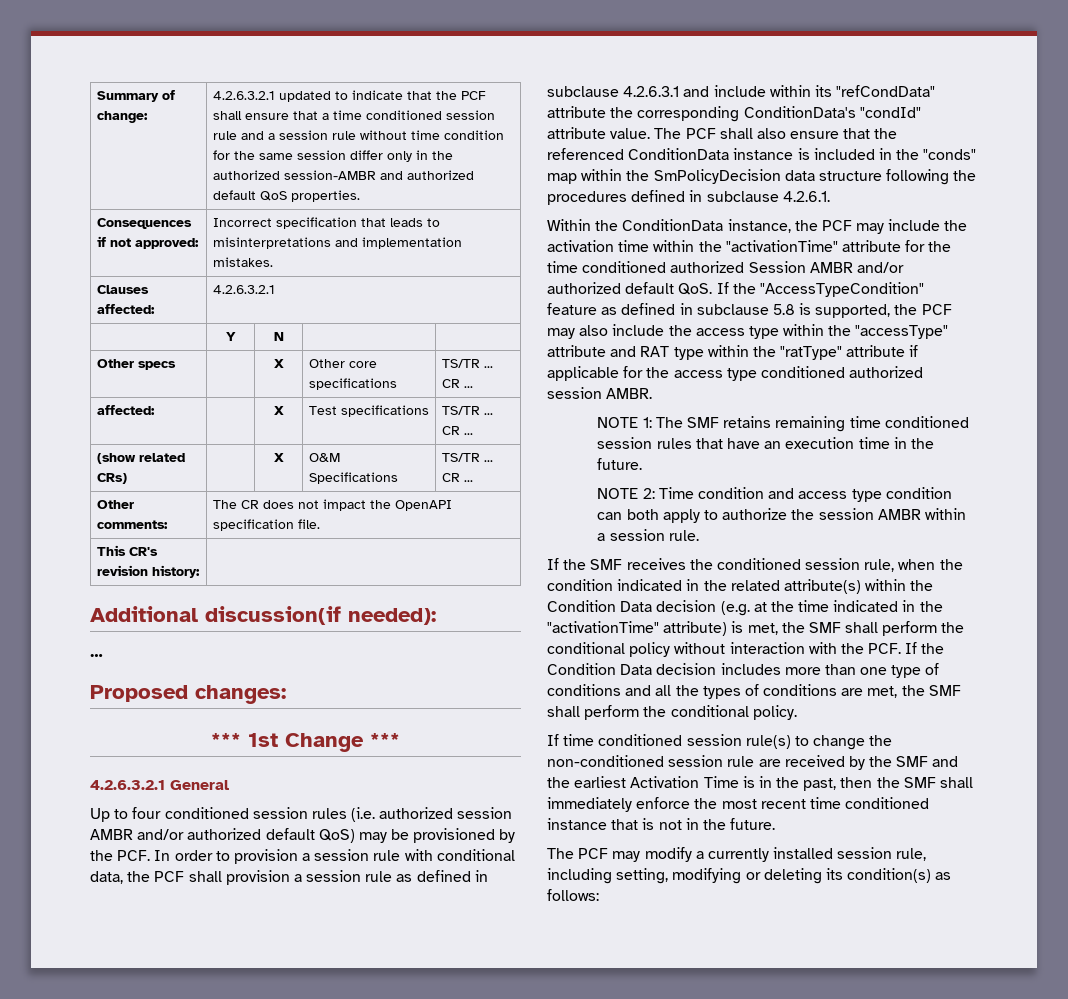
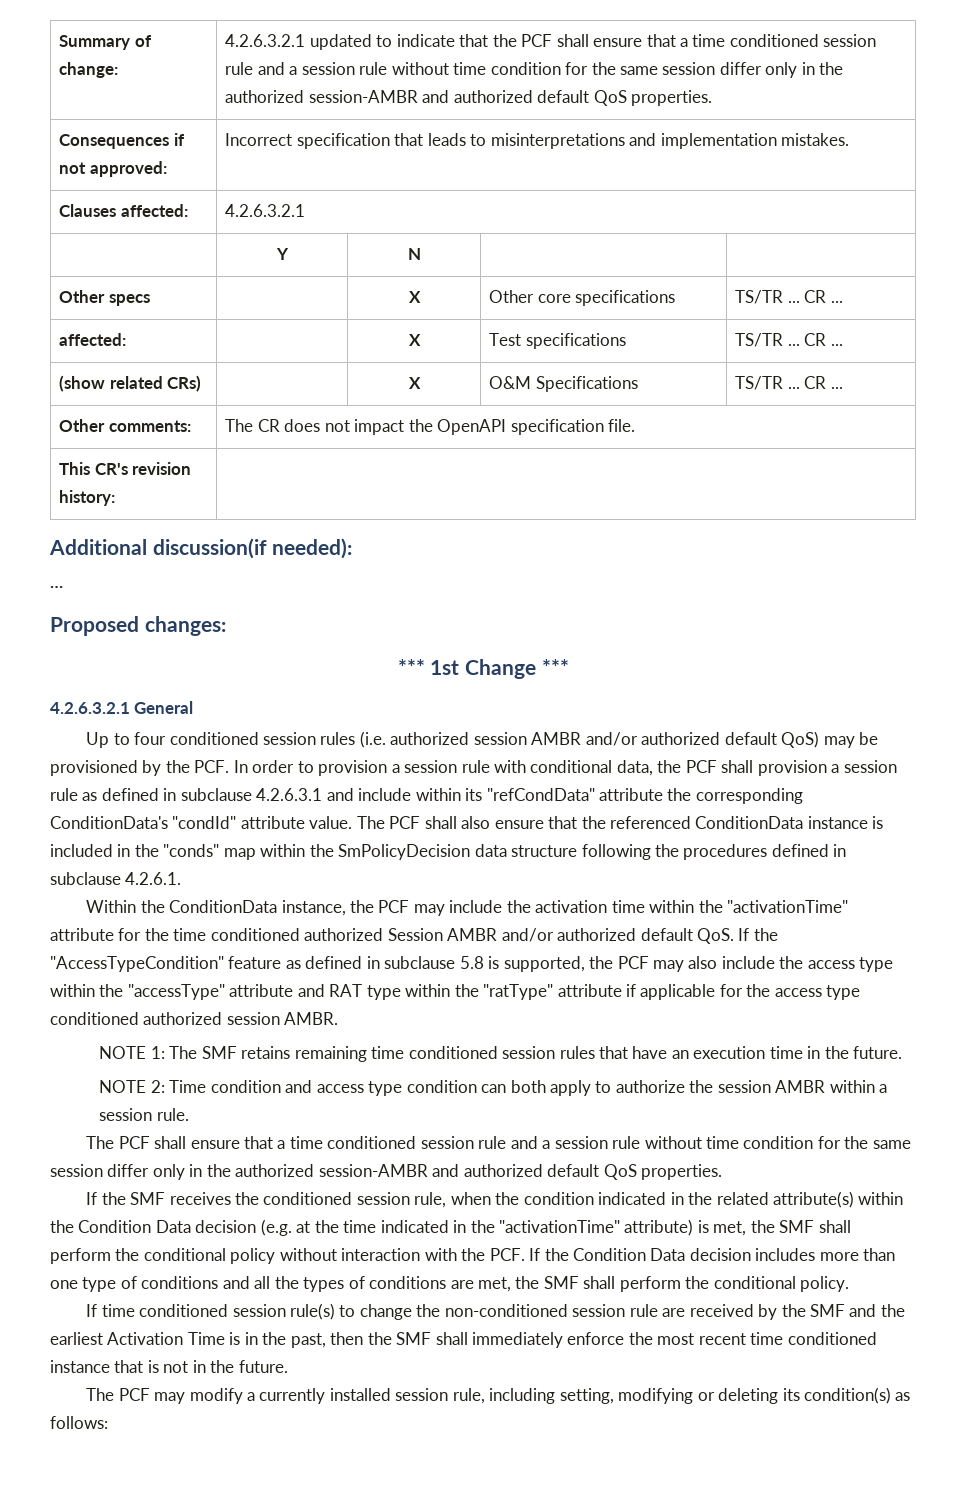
+ The PCF shall ensure that a time conditioned session rule and a session rule without time condition for the same session differ only in the authorized session-AMBR and authorized default QoS properties.

